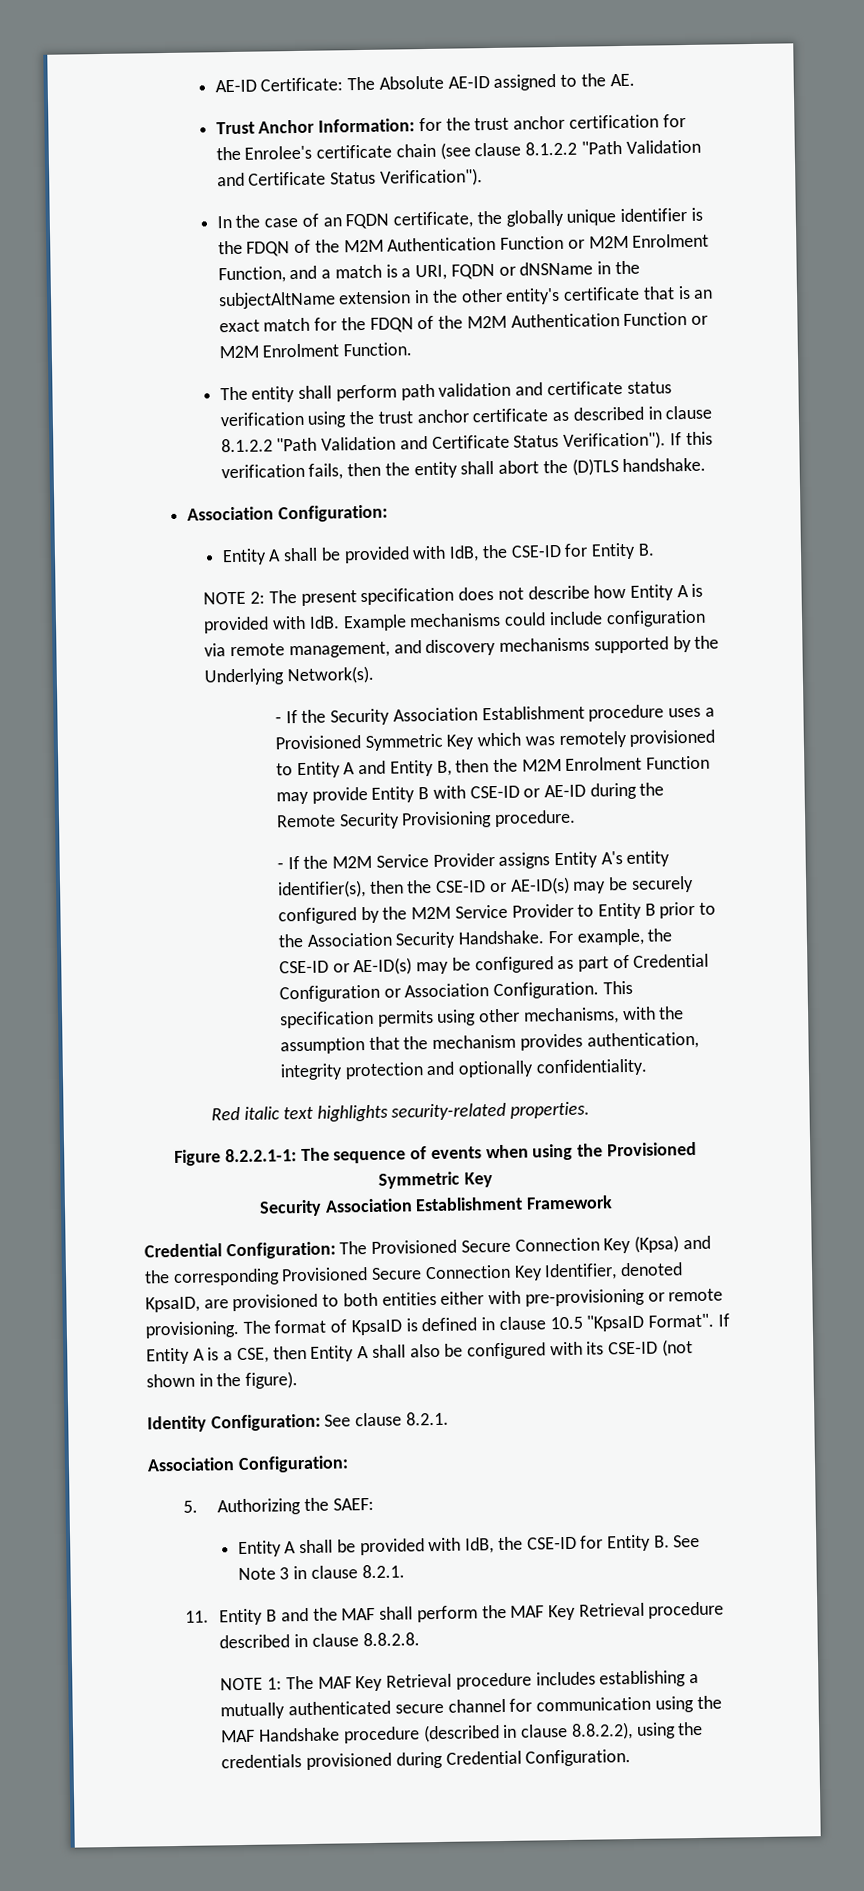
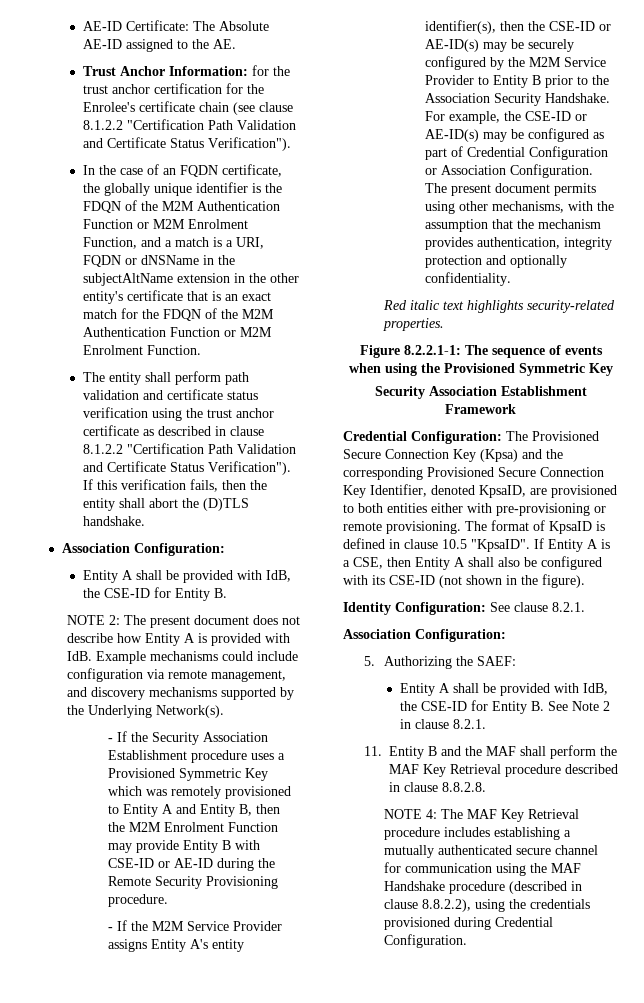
- Trust Anchor Information: for the trust anchor certification for the Enrolee's certificate chain (see clause 8.1.2.2 "Path Validation and Certificate Status Verification").
+ Trust Anchor Information: for the trust anchor certification for the Enrolee's certificate chain (see clause 8.1.2.2 "Certification Path Validation and Certificate Status Verification").
- The entity shall perform path validation and certificate status verification using the trust anchor certificate as described in clause 8.1.2.2 "Path Validation and Certificate Status Verification").
+ The entity shall perform path validation and certificate status verification using the trust anchor certificate as described in clause 8.1.2.2 "Certification Path Validation and Certificate Status Verification").
- NOTE 2: The present specification does not describe how Entity A is provided with IdB. Example mechanisms could include configuration via remote management, and discovery mechanisms supported by the Underlying Network(s).
+ NOTE 2: The present document does not describe how Entity A is provided with IdB. Example mechanisms could include configuration via remote management, and discovery mechanisms supported by the Underlying Network(s).
- This specification permits using other mechanisms, with the assumption that the mechanism provides authentication, integrity protection and optionally confidentiality.
+ The present document permits using other mechanisms, with the assumption that the mechanism provides authentication, integrity protection and optionally confidentiality.
- The format of KpsaID is defined in clause 10.5 "KpsaID Format".
+ The format of KpsaID is defined in clause 10.5 "KpsaID".
- Entity A shall be provided with IdB, the CSE-ID for Entity B. See Note 3 in clause 8.2.1.
+ Entity A shall be provided with IdB, the CSE-ID for Entity B. See Note 2 in clause 8.2.1.
- NOTE 1: The MAF Key Retrieval procedure includes establishing a mutually authenticated secure channel for communication using the MAF Handshake procedure (described in clause 8.8.2.2), using the credentials provisioned during Credential Configuration.
+ NOTE 4: The MAF Key Retrieval procedure includes establishing a mutually authenticated secure channel for communication using the MAF Handshake procedure (described in clause 8.8.2.2), using the credentials provisioned during Credential Configuration.

